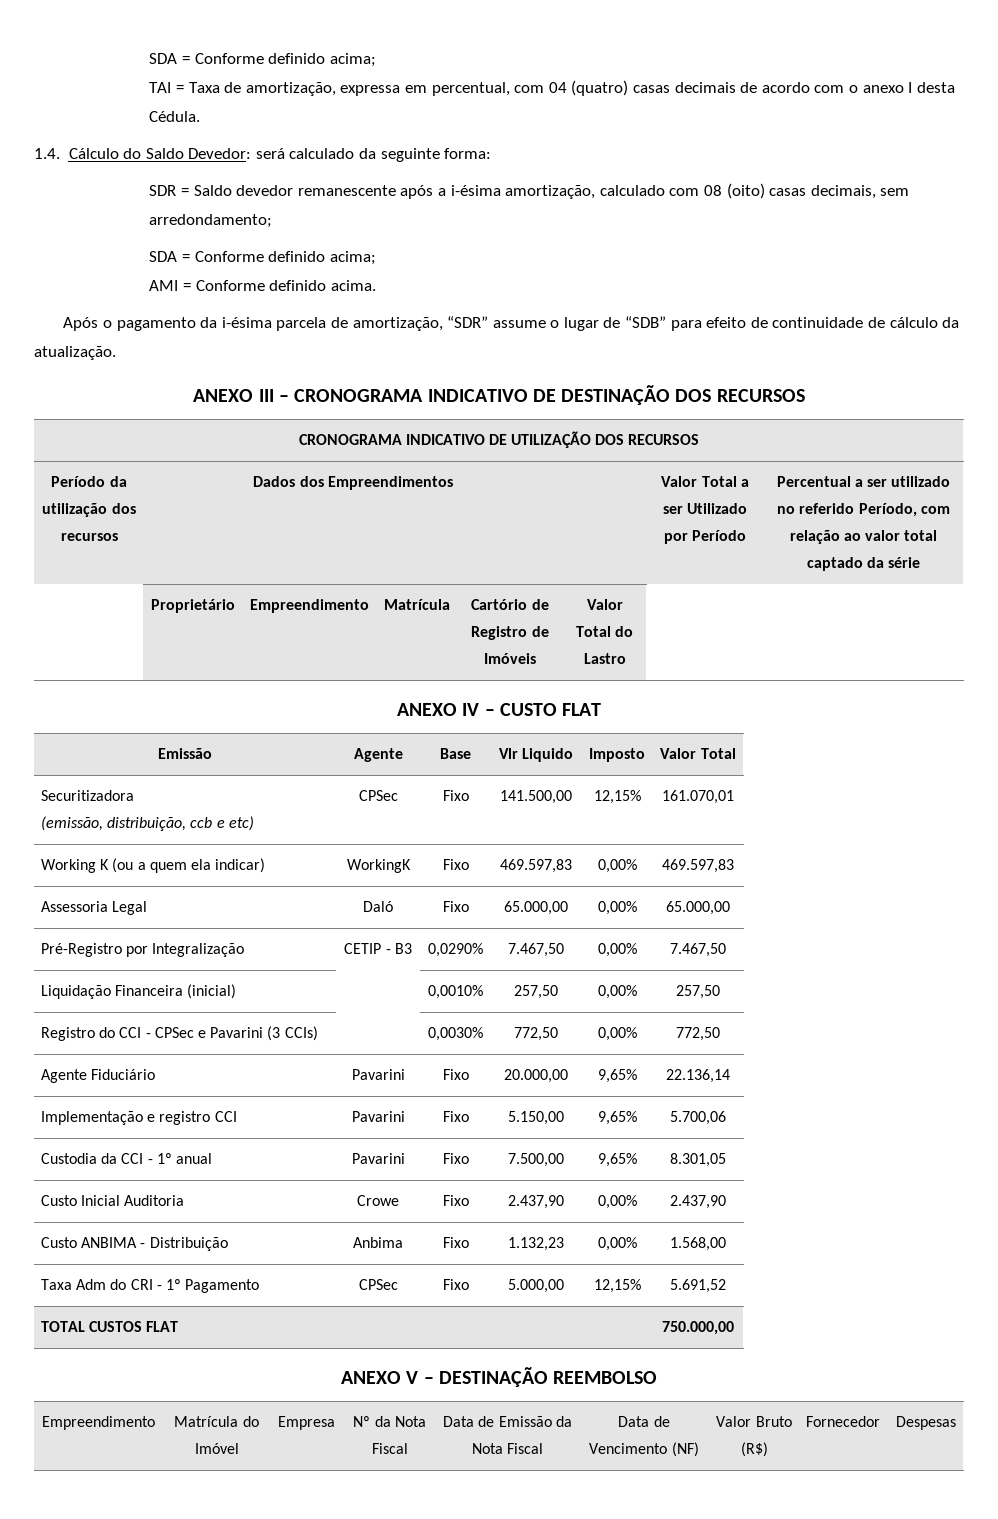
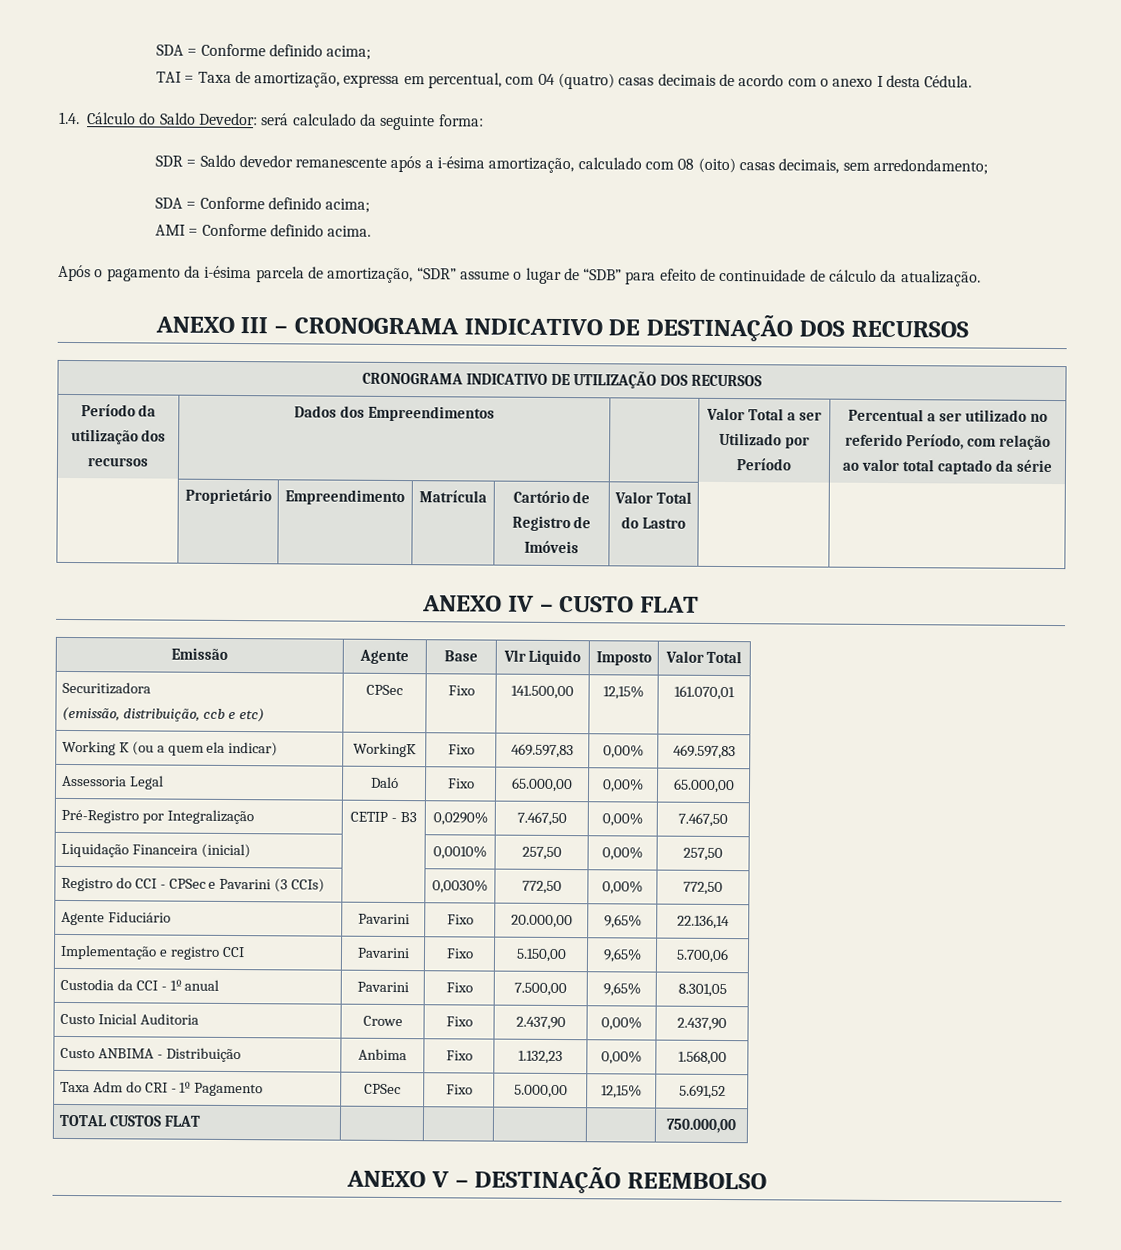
- Empreendimento | Matrícula do Imóvel | Empresa | Nº da Nota Fiscal | Data de Emissão da Nota Fiscal | Data de Vencimento (NF) | Valor Bruto (R$) | Fornecedor | Despesas

